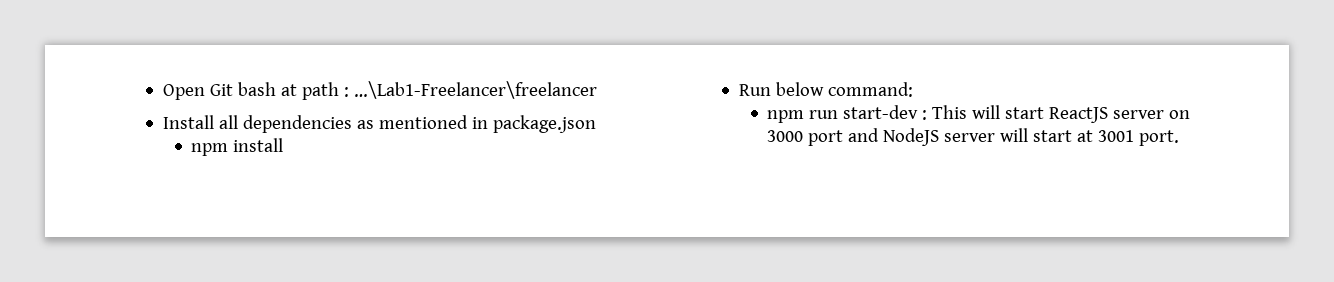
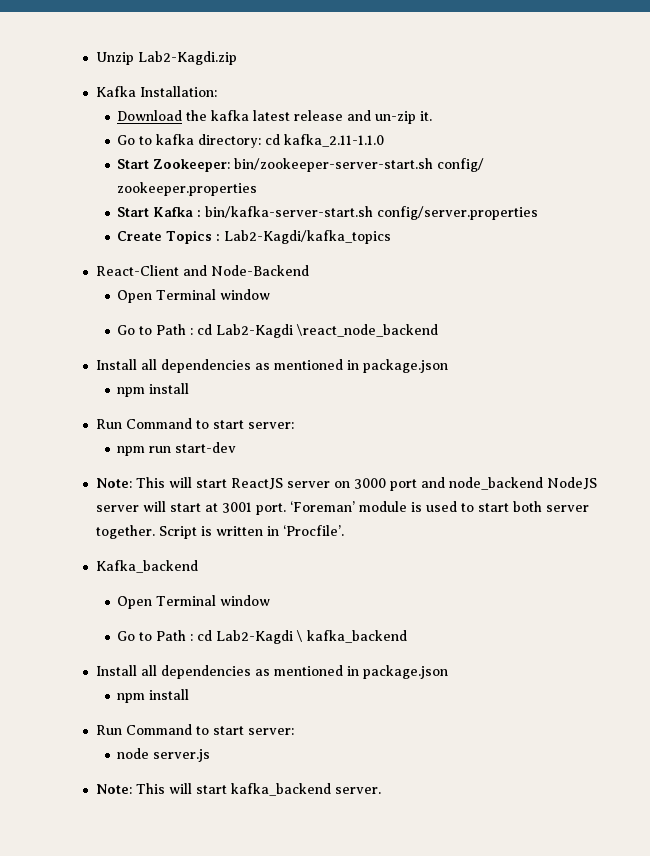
- Open Git bash at path : …\Lab1-Freelancer\freelancer
+ Unzip Lab2-Kagdi.zip
+ Kafka Installation:
+ Download the kafka latest release and un-zip it.
+ Go to kafka directory: cd kafka_2.11-1.1.0
+ Start Zookeeper: bin/zookeeper-server-start.sh config/ zookeeper.properties
+ Start Kafka : bin/kafka-server-start.sh config/server.properties
+ Create Topics : Lab2-Kagdi/kafka_topics
+ React-Client and Node-Backend
+ Open Terminal window
+ Go to Path : cd Lab2-Kagdi \react_node_backend
  Install all dependencies as mentioned in package.json
  npm install
- Run below command:
+ Run Command to start server:
- npm run start-dev : This will start ReactJS server on 3000 port and NodeJS server will start at 3001 port.
+ npm run start-dev
+ Note: This will start ReactJS server on 3000 port and node_backend NodeJS server will start at 3001 port.
+ ‘Foreman’ module is used to start both server together. Script is written in ‘Procfile’.
+ Kafka_backend
+ Open Terminal window
+ Go to Path : cd Lab2-Kagdi \ kafka_backend
+ Install all dependencies as mentioned in package.json
+ npm install
+ Run Command to start server:
+ node server.js
+ Note: This will start kafka_backend server.

